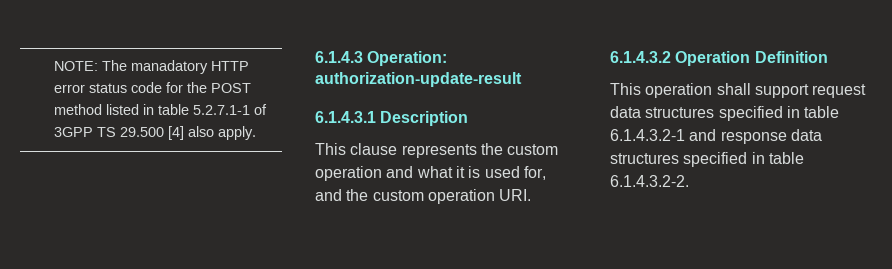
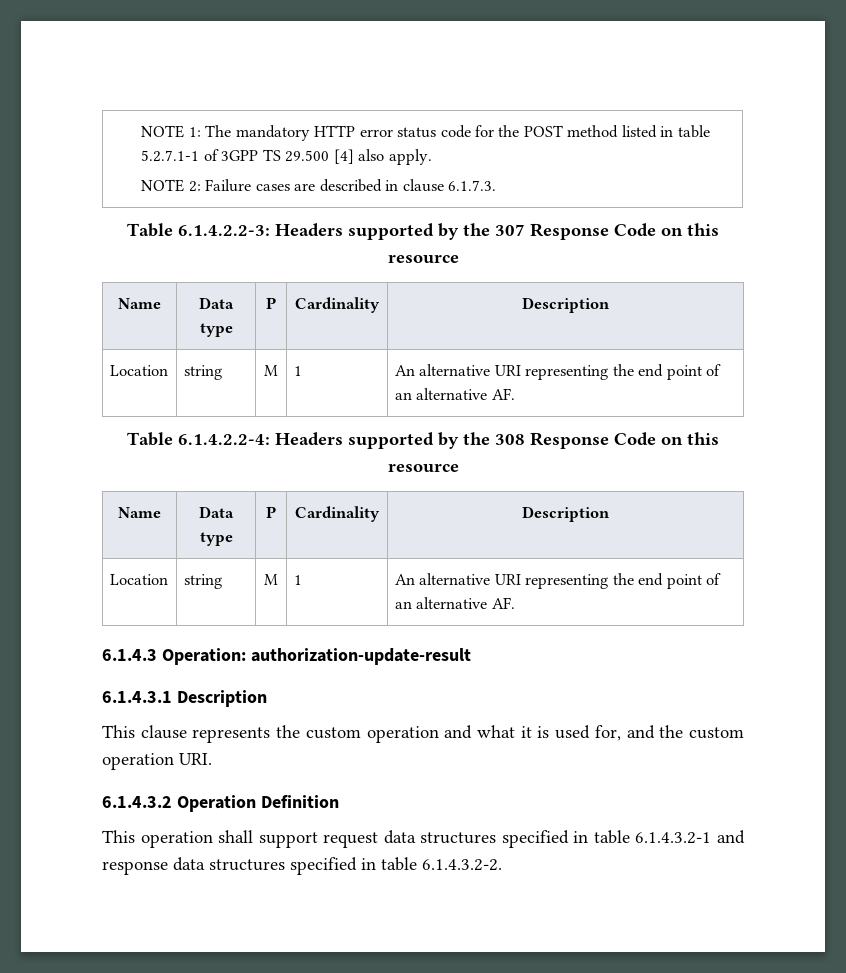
- NOTE: The manadatory HTTP error status code for the POST method listed in table 5.2.7.1-1 of 3GPP TS 29.500 [4] also apply.
+ NOTE 1: The mandatory HTTP error status code for the POST method listed in table 5.2.7.1-1 of 3GPP TS 29.500 [4] also apply.
+ NOTE 2: Failure cases are described in clause 6.1.7.3.
+ Table 6.1.4.2.2-3: Headers supported by the 307 Response Code on this resource
+ Name | Data type | P | Cardinality | Description
+ Location | string | M | 1 | An alternative URI representing the end point of an alternative AF.
+ Table 6.1.4.2.2-4: Headers supported by the 308 Response Code on this resource
+ Name | Data type | P | Cardinality | Description
+ Location | string | M | 1 | An alternative URI representing the end point of an alternative AF.

